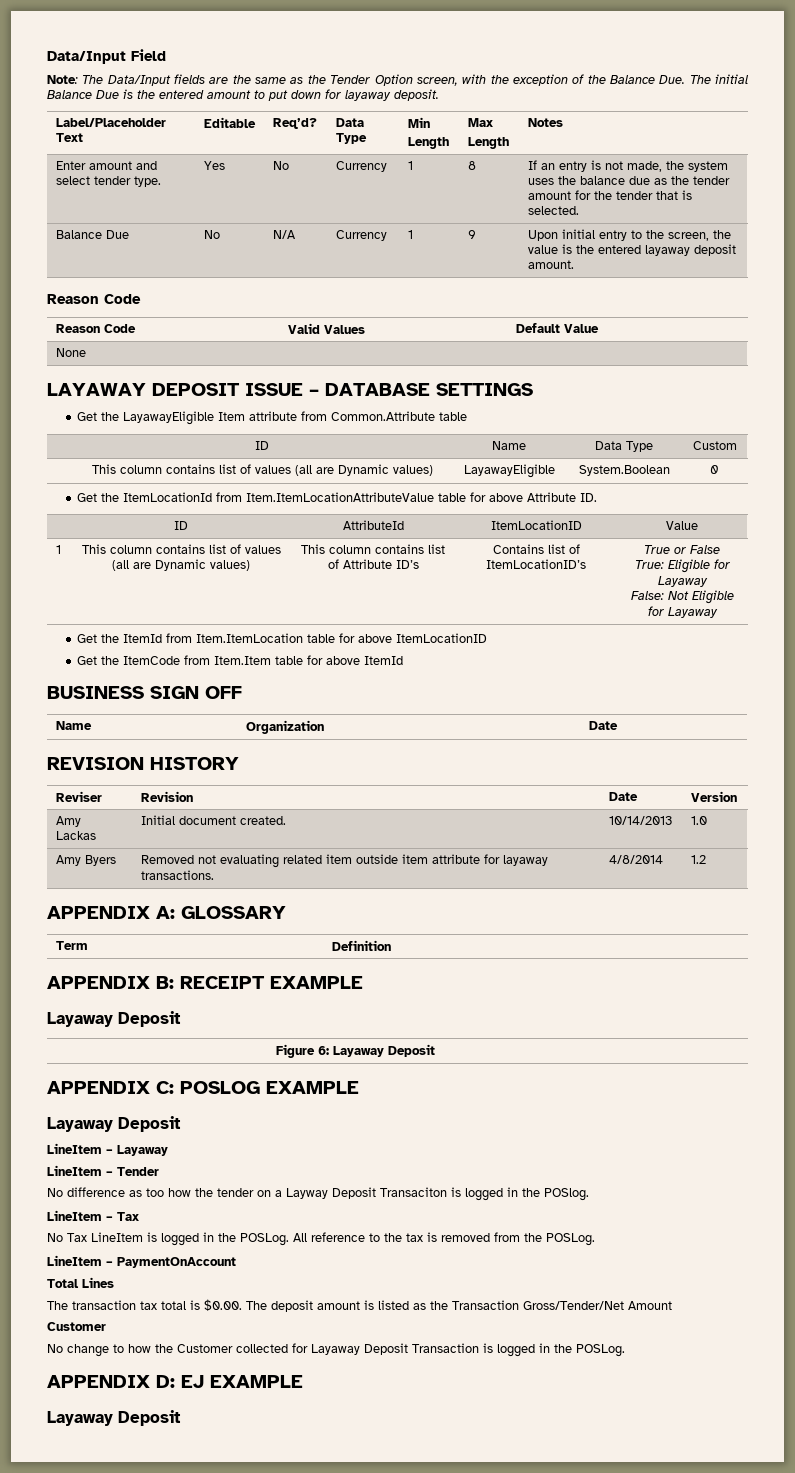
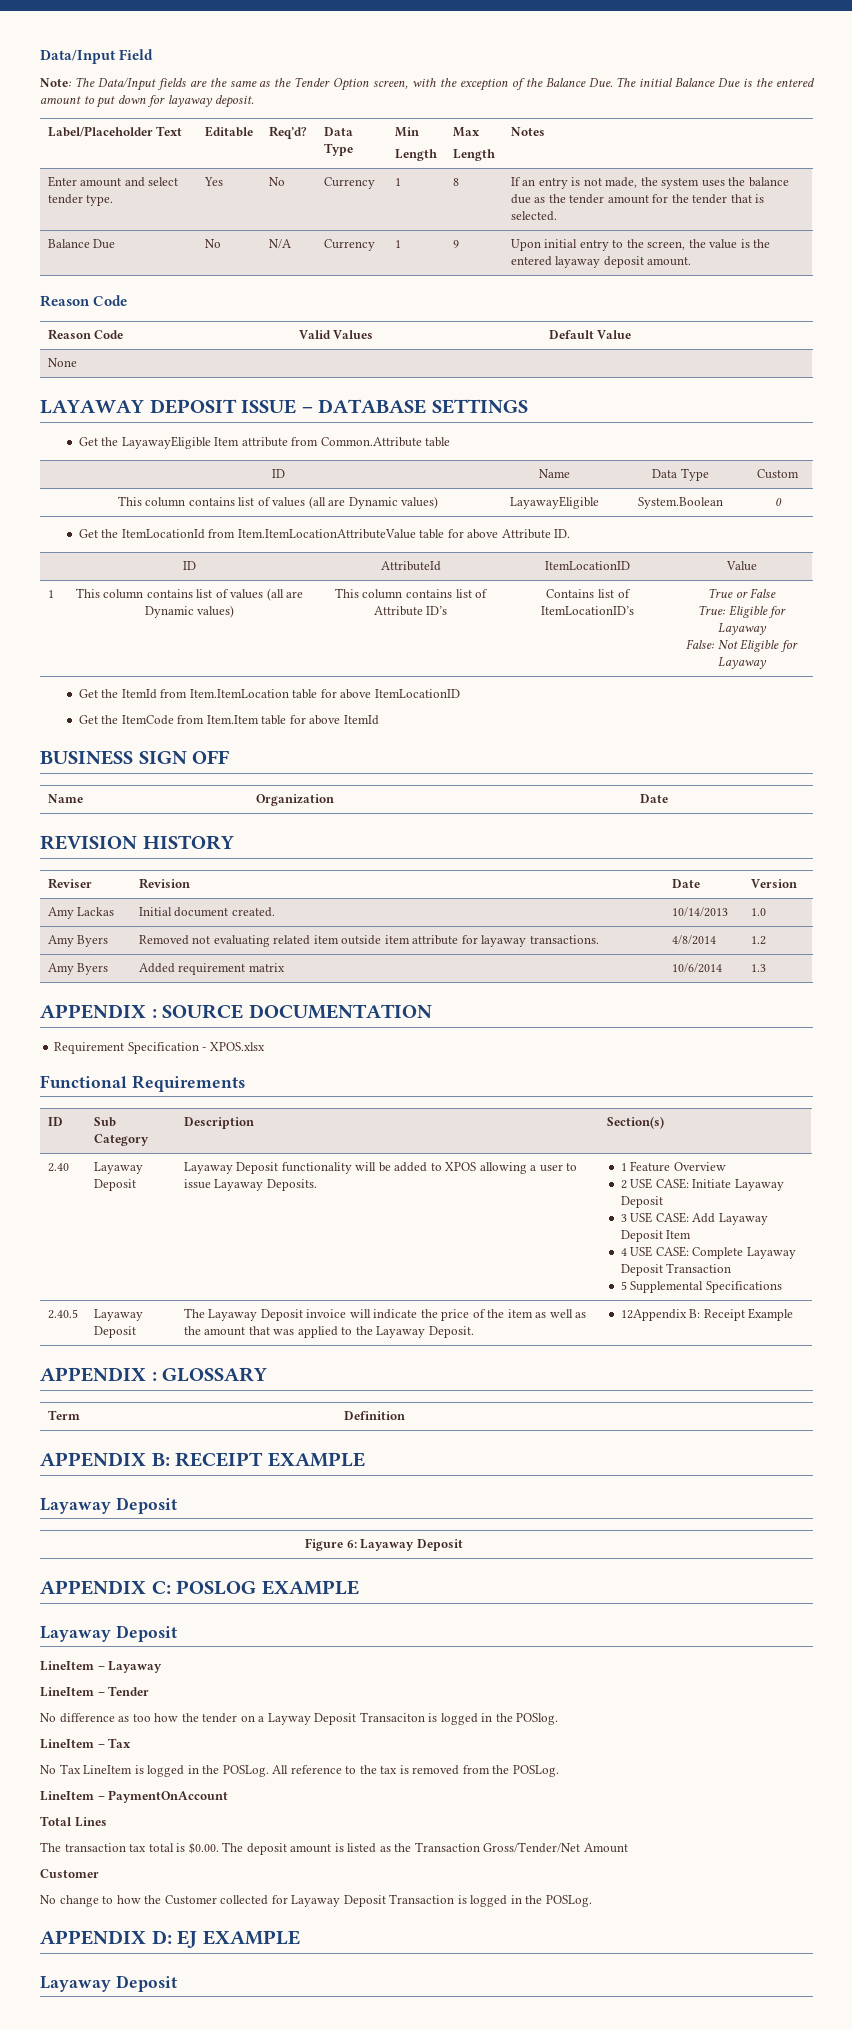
- APPENDIX A: GLOSSARY
+ Amy Byers | Added requirement matrix | 10/6/2014 | 1.3
+ APPENDIX : SOURCE DOCUMENTATION
+ Requirement Specification - XPOS.xlsx
+ Functional Requirements
+ ID | Sub Category | Description | Section(s)
+ 2.40 | Layaway Deposit | Layaway Deposit functionality will be added to XPOS allowing a user to issue Layaway Deposits. | 1 Feature Overview
+ 2 USE CASE: Initiate Layaway Deposit
+ 3 USE CASE: Add Layaway Deposit Item
+ 4 USE CASE: Complete Layaway Deposit Transaction
+ 5 Supplemental Specifications
+ 2.40.5 | Layaway Deposit | The Layaway Deposit invoice will indicate the price of the item as well as the amount that was applied to the Layaway Deposit. | 12Appendix B: Receipt Example
+ APPENDIX : GLOSSARY

